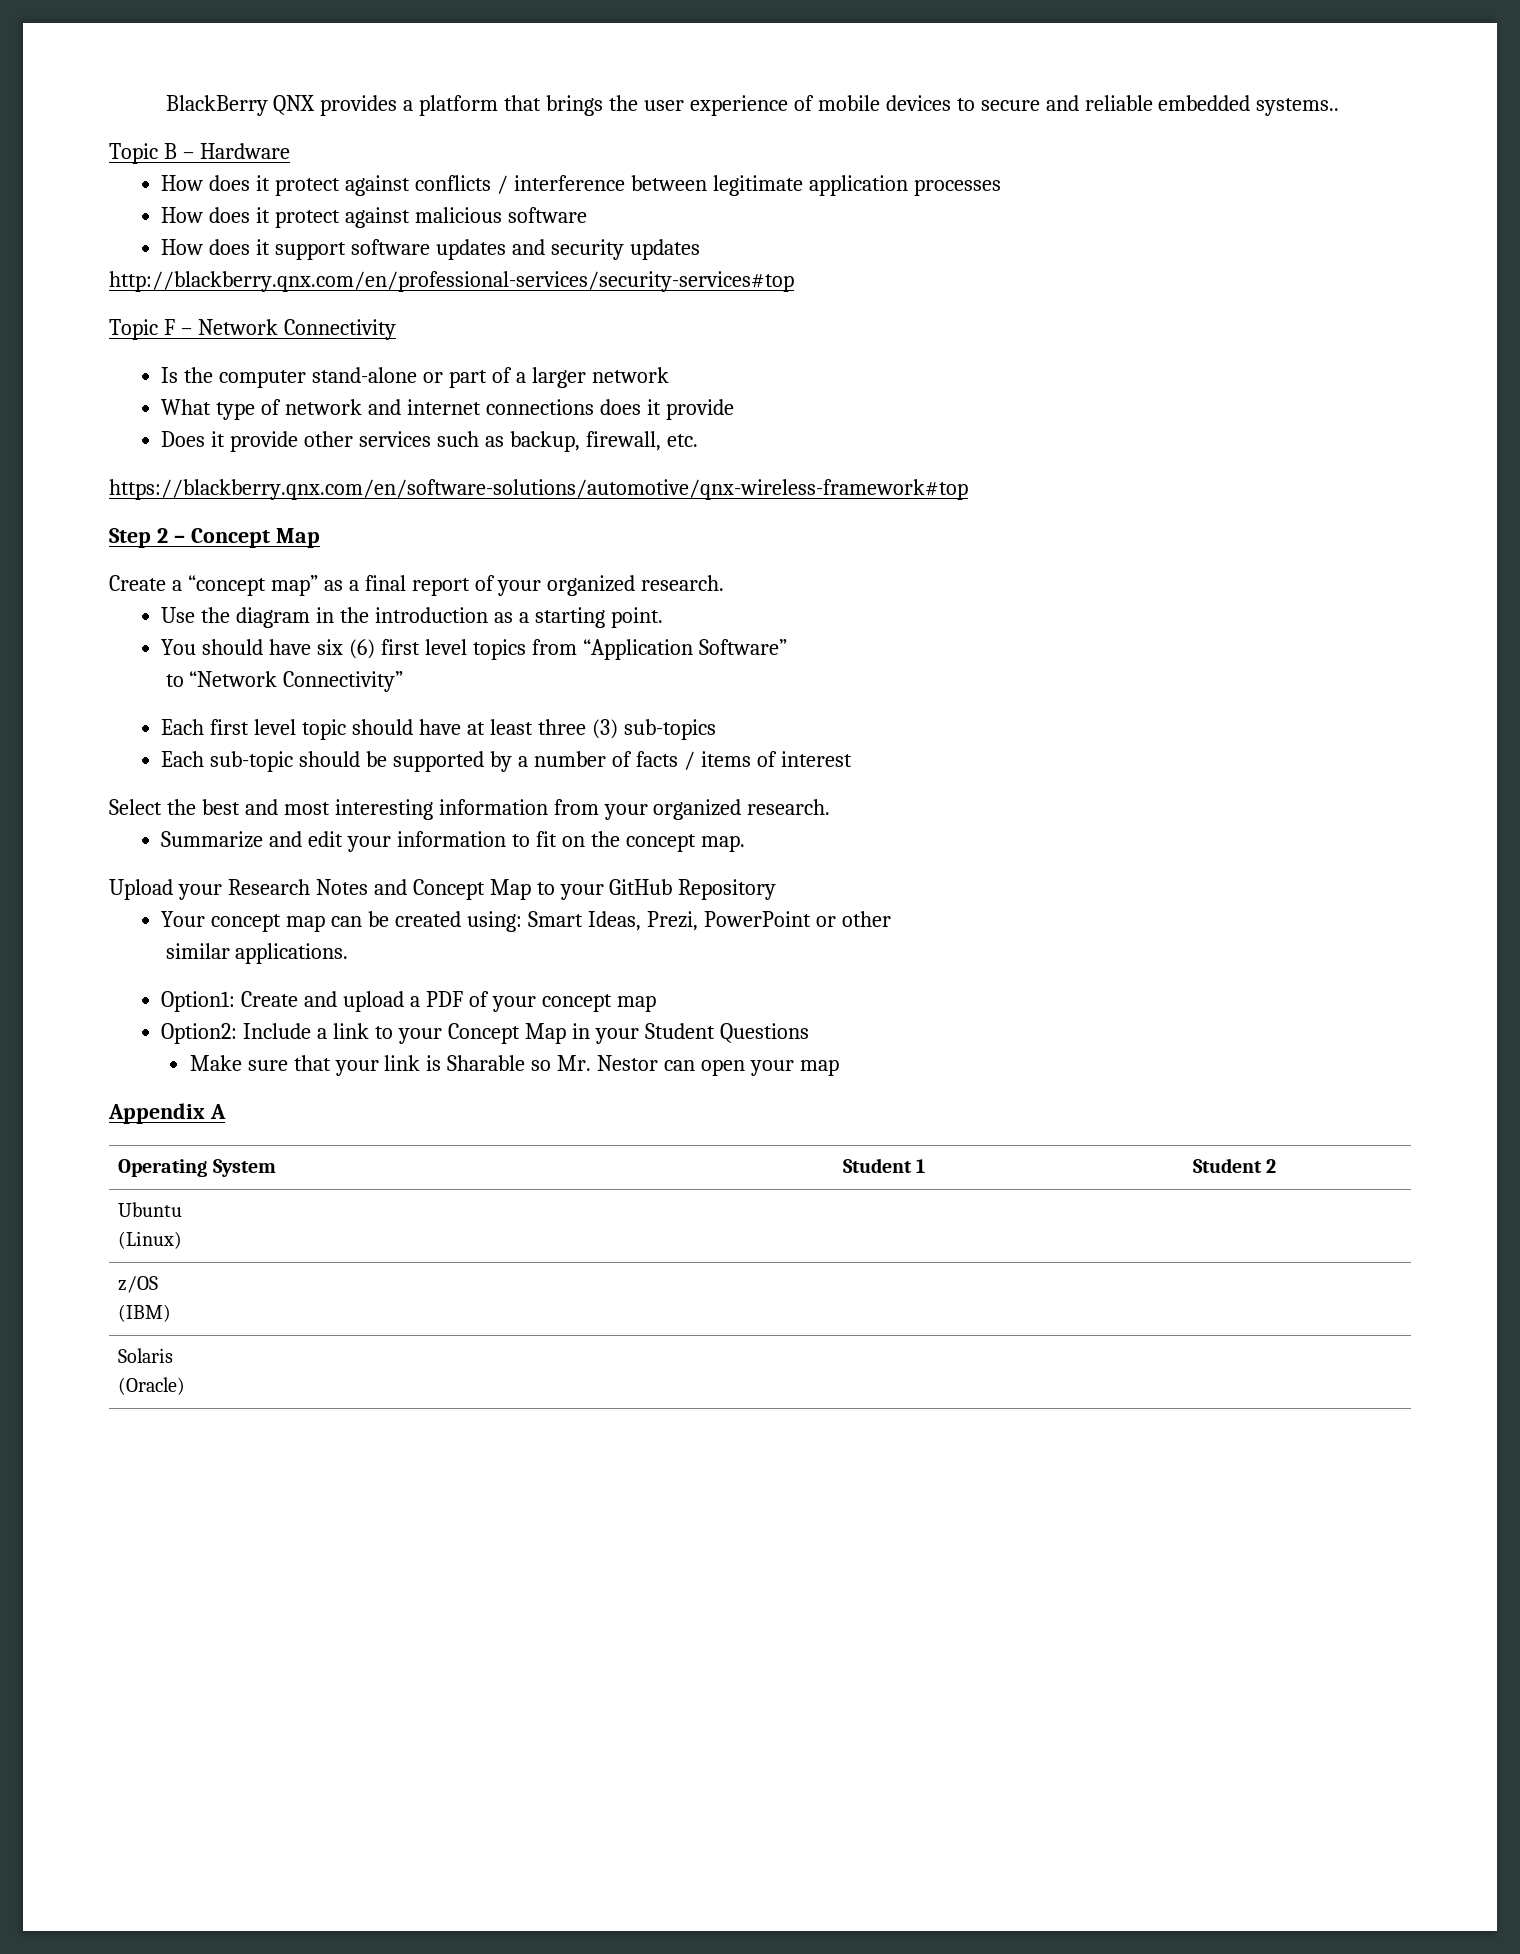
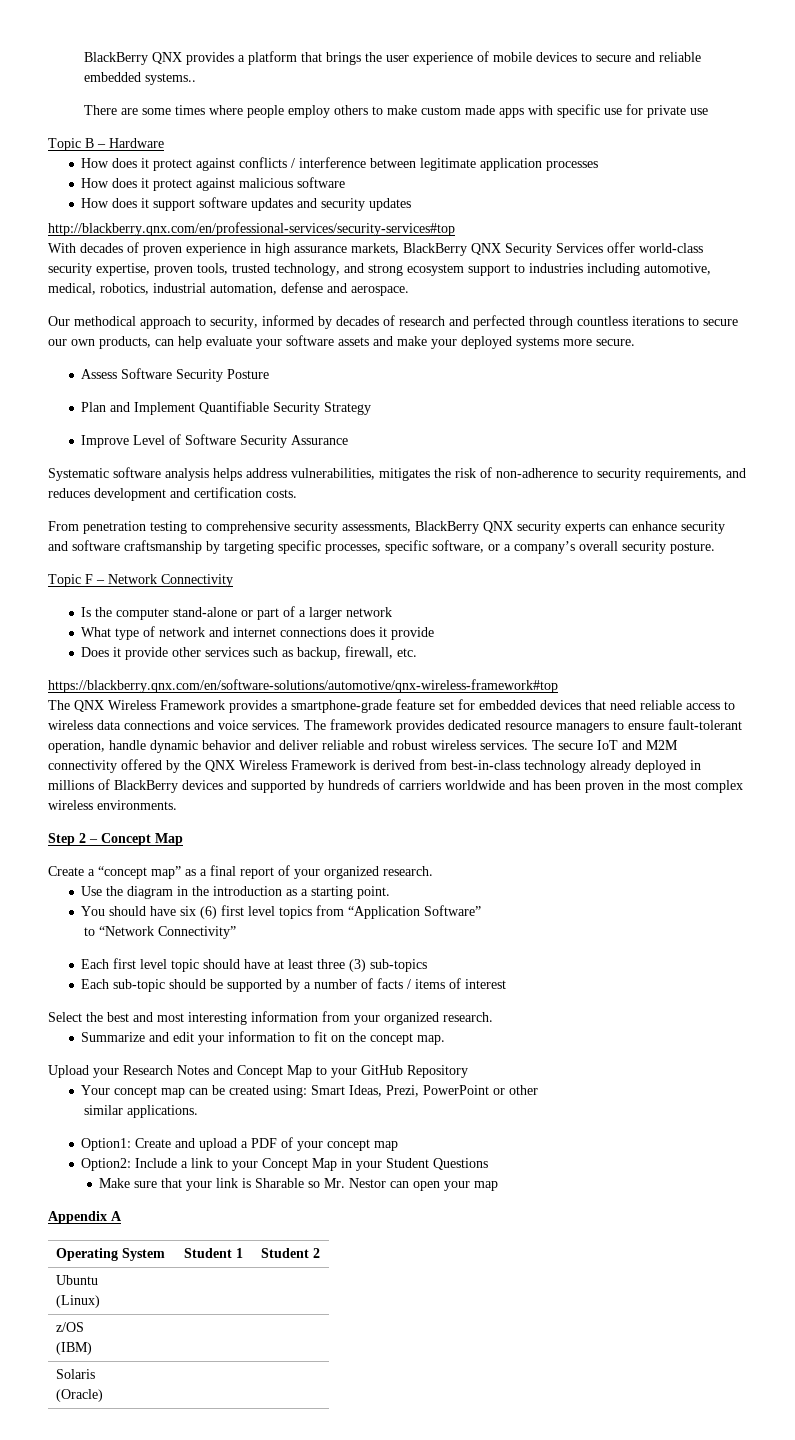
+ There are some times where people employ others to make custom made apps with specific use for private use
+ With decades of proven experience in high assurance markets, BlackBerry QNX Security Services offer world-class security expertise, proven tools, trusted technology, and strong ecosystem support to industries including automotive, medical, robotics, industrial automation, defense and aerospace.
+ Our methodical approach to security, informed by decades of research and perfected through countless iterations to secure our own products, can help evaluate your software assets and make your deployed systems more secure.
+ Assess Software Security Posture
+ Plan and Implement Quantifiable Security Strategy
+ Improve Level of Software Security Assurance
+ Systematic software analysis helps address vulnerabilities, mitigates the risk of non-adherence to security requirements, and reduces development and certification costs.
+ From penetration testing to comprehensive security assessments, BlackBerry QNX security experts can enhance security and software craftsmanship by targeting specific processes, specific software, or a company’s overall security posture.
+ The QNX Wireless Framework provides a smartphone-grade feature set for embedded devices that need reliable access to wireless data connections and voice services. The framework provides dedicated resource managers to ensure fault-tolerant operation, handle dynamic behavior and deliver reliable and robust wireless services. The secure IoT and M2M connectivity offered by the QNX Wireless Framework is derived from best-in-class technology already deployed in millions of BlackBerry devices and supported by hundreds of carriers worldwide and has been proven in the most complex wireless environments.

